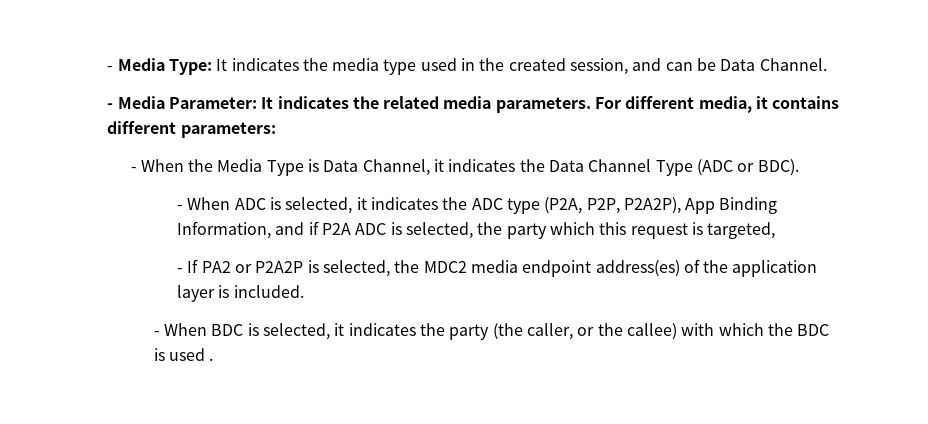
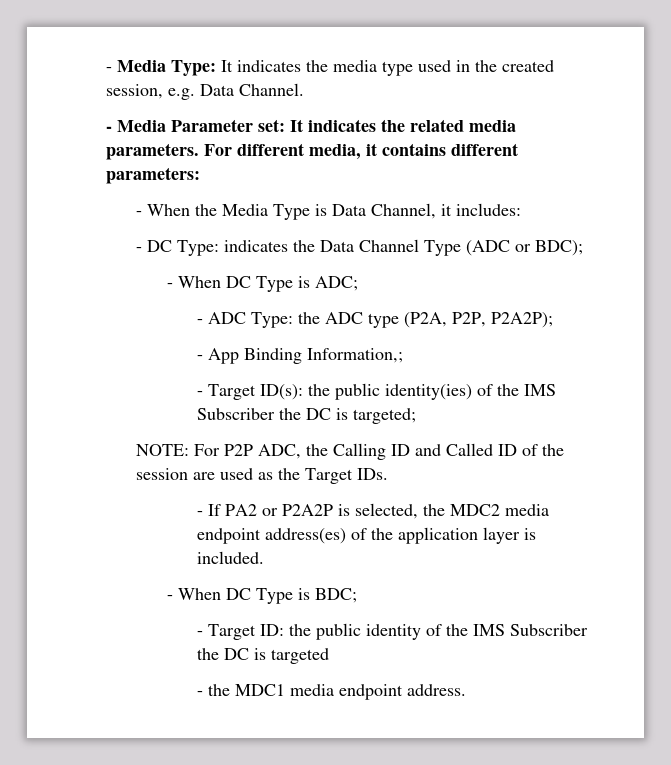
- - Media Type: It indicates the media type used in the created session, and can be Data Channel.
+ - Media Type: It indicates the media type used in the created session, e.g. Data Channel.
- - Media Parameter: It indicates the related media parameters.
+ - Media Parameter set: It indicates the related media parameters.
- - When the Media Type is Data Channel, it indicates the Data Channel Type (ADC or BDC).
- - When ADC is selected, it indicates the ADC type (P2A, P2P, P2A2P), App Binding Information, and if P2A ADC is selected, the party which this request is targeted,
+ - When the Media Type is Data Channel, it includes:
+ - DC Type: indicates the Data Channel Type (ADC or BDC);
+ - When DC Type is ADC;
+ - ADC Type: the ADC type (P2A, P2P, P2A2P);
+ - App Binding Information,;
+ - Target ID(s): the public identity(ies) of the IMS Subscriber the DC is targeted;
+ NOTE: For P2P ADC, the Calling ID and Called ID of the session are used as the Target IDs.
- - When BDC is selected, it indicates the party (the caller, or the callee) with which the BDC is used .
+ - When DC Type is BDC;
+ - Target ID: the public identity of the IMS Subscriber the DC is targeted
+ - the MDC1 media endpoint address.

